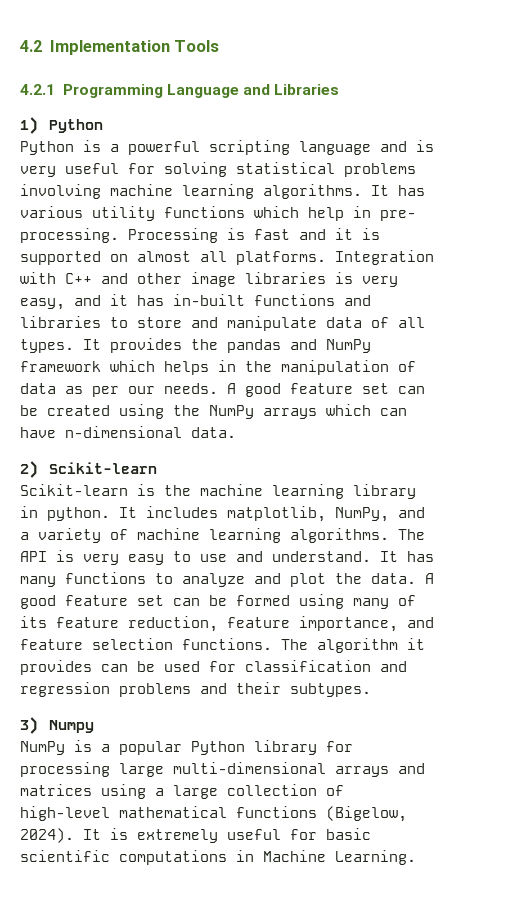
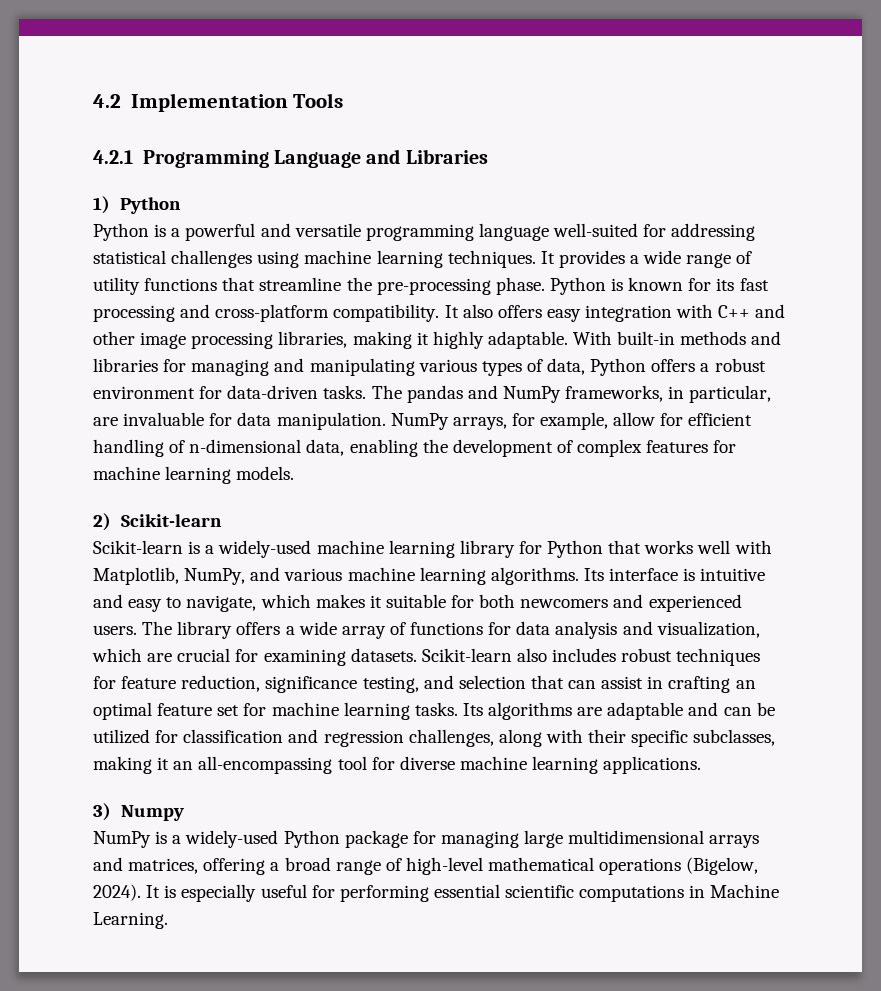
- Python is a powerful scripting language and is very useful for solving statistical problems involving machine learning algorithms. It has various utility functions which help in pre- processing. Processing is fast and it is supported on almost all platforms. Integration with C++ and other image libraries is very easy, and it has in-built functions and libraries to store and manipulate data of all types. It provides the pandas and NumPy framework which helps in the manipulation of data as per our needs. A good feature set can be created using the NumPy arrays which can have n-dimensional data.
+ Python is a powerful and versatile programming language well-suited for addressing statistical challenges using machine learning techniques. It provides a wide range of utility functions that streamline the pre-processing phase. Python is known for its fast processing and cross-platform compatibility. It also offers easy integration with C++ and other image processing libraries, making it highly adaptable. With built-in methods and libraries for managing and manipulating various types of data, Python offers a robust environment for data-driven tasks. The pandas and NumPy frameworks, in particular, are invaluable for data manipulation. NumPy arrays, for example, allow for efficient handling of n-dimensional data, enabling the development of complex features for machine learning models.
- Scikit-learn is the machine learning library in python. It includes matplotlib, NumPy, and a variety of machine learning algorithms. The API is very easy to use and understand. It has many functions to analyze and plot the data. A good feature set can be formed using many of its feature reduction, feature importance, and feature selection functions. The algorithm it provides can be used for classification and regression problems and their subtypes.
+ Scikit-learn is a widely-used machine learning library for Python that works well with Matplotlib, NumPy, and various machine learning algorithms. Its interface is intuitive and easy to navigate, which makes it suitable for both newcomers and experienced users. The library offers a wide array of functions for data analysis and visualization, which are crucial for examining datasets. Scikit-learn also includes robust techniques for feature reduction, significance testing, and selection that can assist in crafting an optimal feature set for machine learning tasks. Its algorithms are adaptable and can be utilized for classification and regression challenges, along with their specific subclasses, making it an all-encompassing tool for diverse machine learning applications.
- NumPy is a popular Python library for processing large multi-dimensional arrays and matrices using a large collection of high-level mathematical functions (Bigelow, 2024).
+ NumPy is a widely-used Python package for managing large multidimensional arrays and matrices, offering a broad range of high-level mathematical operations (Bigelow, 2024).
- It is extremely useful for basic scientific computations in Machine Learning.
+ It is especially useful for performing essential scientific computations in Machine Learning.

